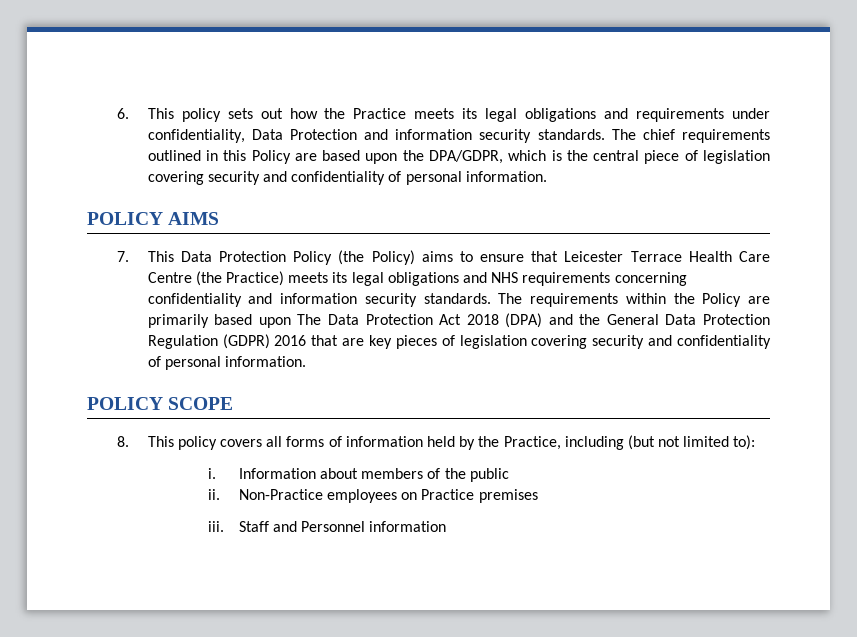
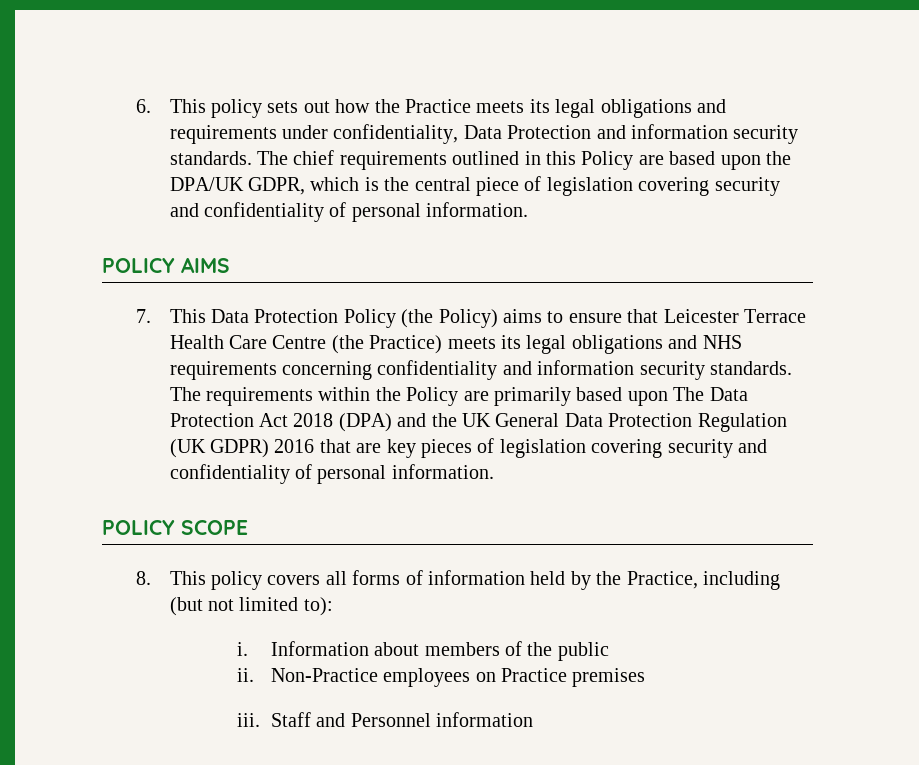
- The chief requirements outlined in this Policy are based upon the DPA/GDPR, which is the central piece of legislation covering security and confidentiality of personal information.
+ The chief requirements outlined in this Policy are based upon the DPA/UK GDPR, which is the central piece of legislation covering security and confidentiality of personal information.
- The requirements within the Policy are primarily based upon The Data Protection Act 2018 (DPA) and the General Data Protection Regulation (GDPR) 2016 that are key pieces of legislation covering security and confidentiality of personal information.
+ The requirements within the Policy are primarily based upon The Data Protection Act 2018 (DPA) and the UK General Data Protection Regulation (UK GDPR) 2016 that are key pieces of legislation covering security and confidentiality of personal information.

